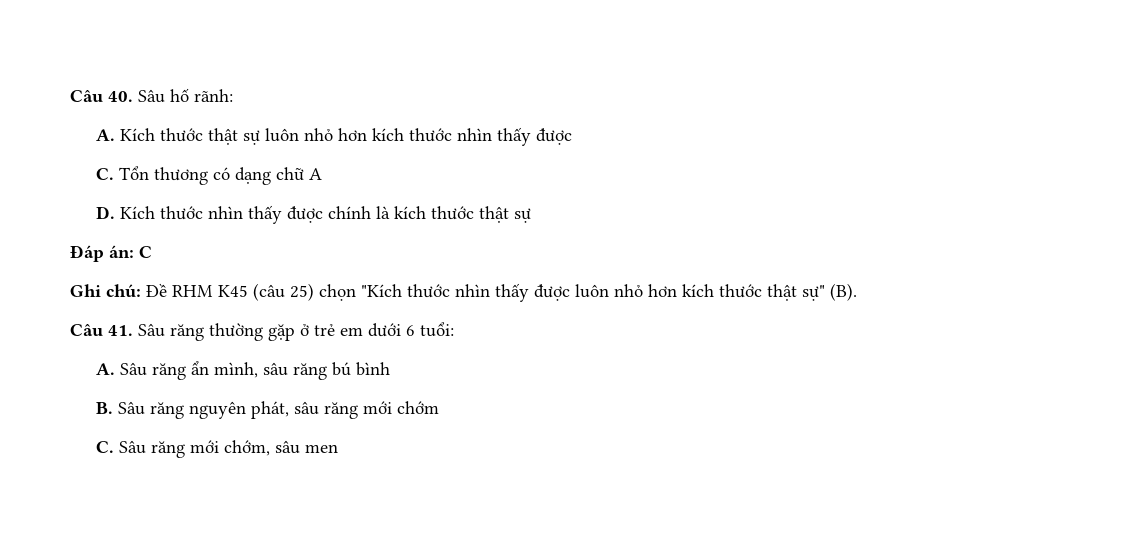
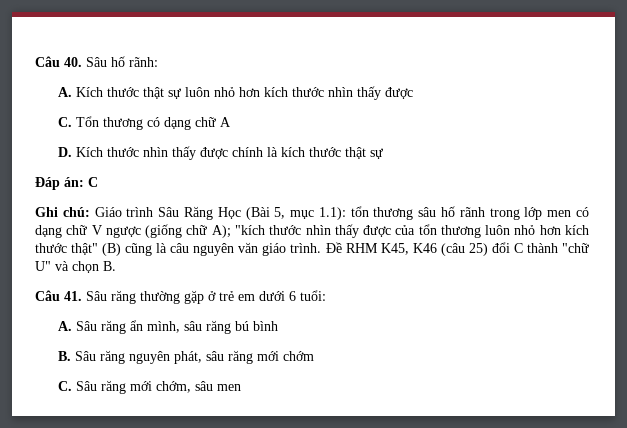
- Ghi chú: Đề RHM K45 (câu 25) chọn "Kích thước nhìn thấy được luôn nhỏ hơn kích thước thật sự" (B).
+ Ghi chú: Giáo trình Sâu Răng Học (Bài 5, mục 1.1): tổn thương sâu hố rãnh trong lớp men có dạng chữ V ngược (giống chữ A); "kích thước nhìn thấy được của tổn thương luôn nhỏ hơn kích thước thật" (B) cũng là câu nguyên văn giáo trình. Đề RHM K45, K46 (câu 25) đổi C thành "chữ U" và chọn B.

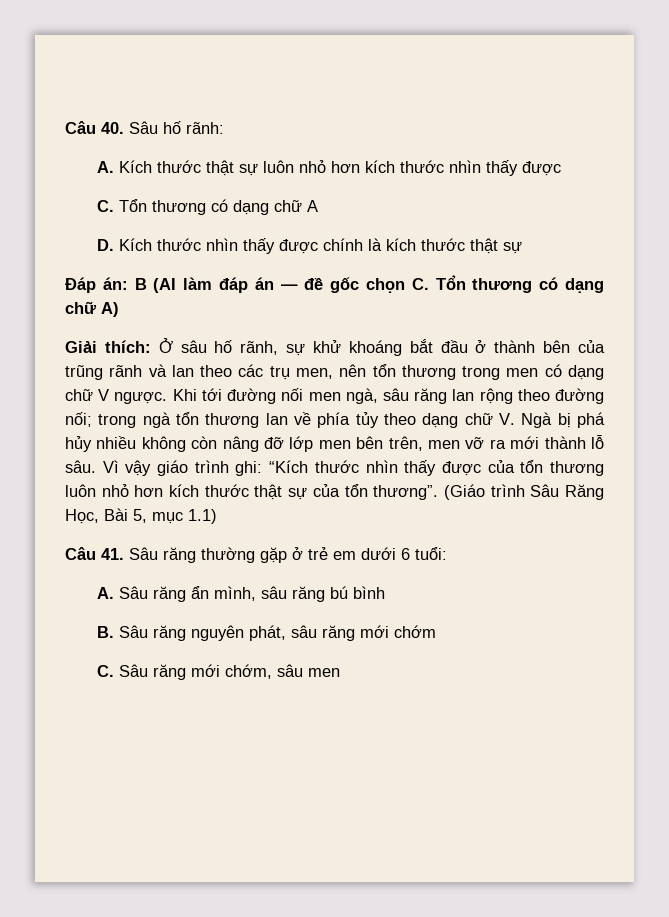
- Đáp án: C
- Ghi chú: Giáo trình Sâu Răng Học (Bài 5, mục 1.1): tổn thương sâu hố rãnh trong lớp men có dạng chữ V ngược (giống chữ A); "kích thước nhìn thấy được của tổn thương luôn nhỏ hơn kích thước thật" (B) cũng là câu nguyên văn giáo trình. Đề RHM K45, K46 (câu 25) đổi C thành "chữ U" và chọn B.
+ Đáp án: B (AI làm đáp án — đề gốc chọn C. Tổn thương có dạng chữ A)
+ Giải thích: Ở sâu hố rãnh, sự khử khoáng bắt đầu ở thành bên của trũng rãnh và lan theo các trụ men, nên tổn thương trong men có dạng chữ V ngược. Khi tới đường nối men ngà, sâu răng lan rộng theo đường nối; trong ngà tổn thương lan về phía tủy theo dạng chữ V. Ngà bị phá hủy nhiều không còn nâng đỡ lớp men bên trên, men vỡ ra mới thành lỗ sâu. Vì vậy giáo trình ghi: “Kích thước nhìn thấy được của tổn thương luôn nhỏ hơn kích thước thật sự của tổn thương”. (Giáo trình Sâu Răng Học, Bài 5, mục 1.1)

